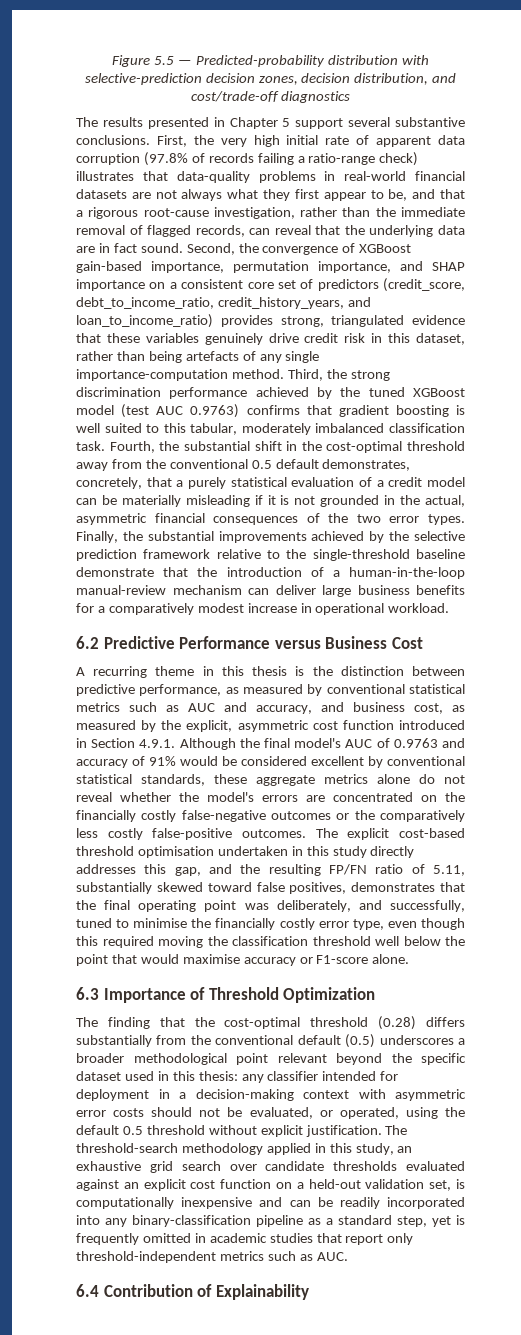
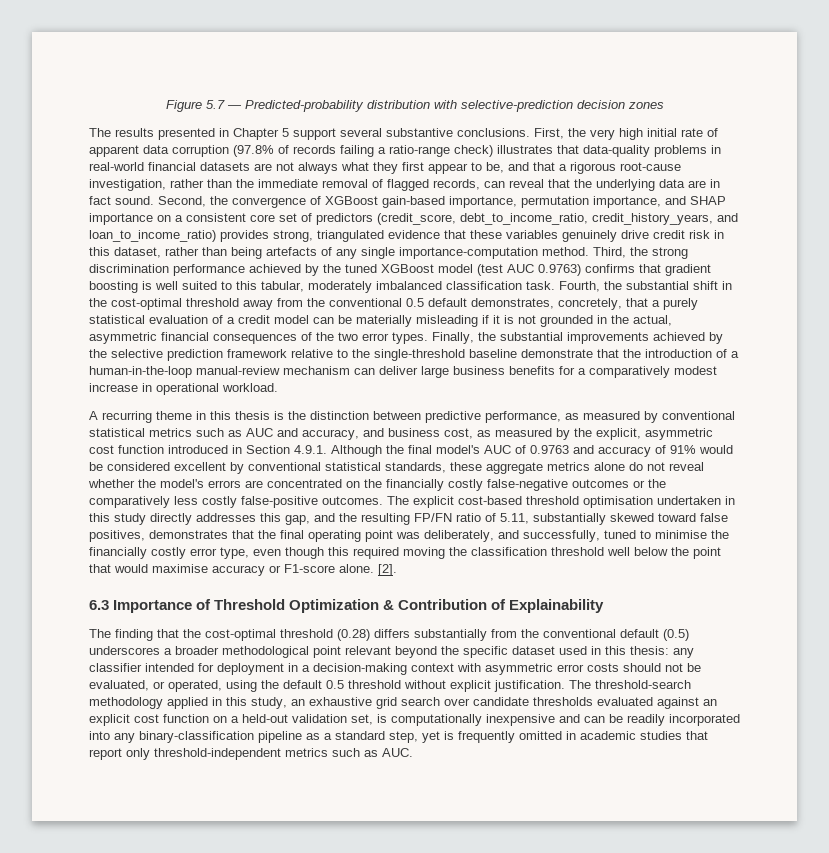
- Figure 5.5 — Predicted-probability distribution with selective-prediction decision zones, decision distribution, and cost/trade-off diagnostics
+ Figure 5.7 — Predicted-probability distribution with selective-prediction decision zones
- 6.2 Predictive Performance versus Business Cost
+ [2].
- 6.3 Importance of Threshold Optimization
+ 6.3 Importance of Threshold Optimization & Contribution of Explainability
- 6.4 Contribution of Explainability

